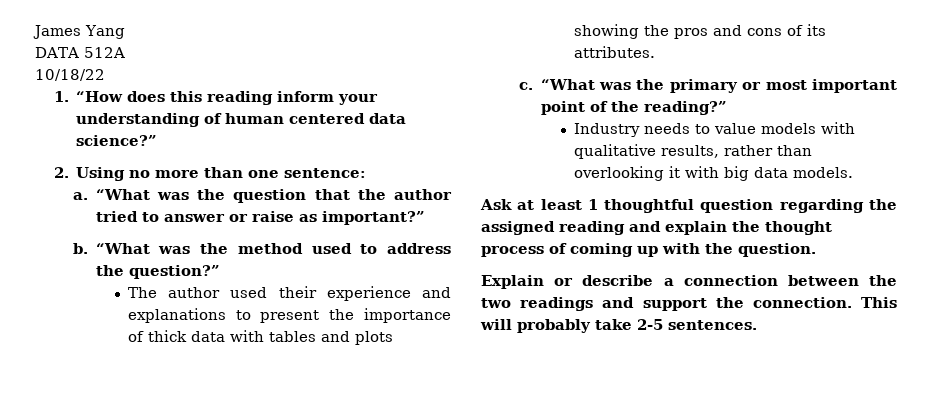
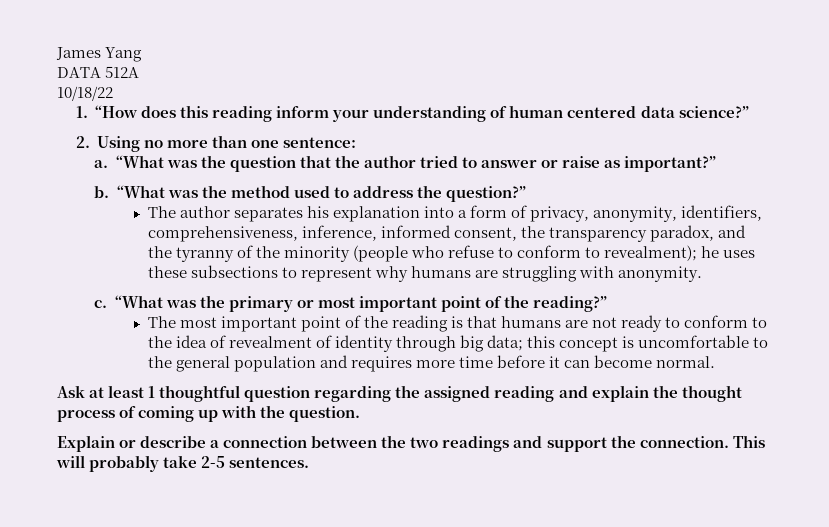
- The author used their experience and explanations to present the importance of thick data with tables and plots showing the pros and cons of its attributes.
+ The author separates his explanation into a form of privacy, anonymity, identifiers, comprehensiveness, inference, informed consent, the transparency paradox, and the tyranny of the minority (people who refuse to conform to revealment); he uses these subsections to represent why humans are struggling with anonymity.
- Industry needs to value models with qualitative results, rather than overlooking it with big data models.
+ The most important point of the reading is that humans are not ready to conform to the idea of revealment of identity through big data; this concept is uncomfortable to the general population and requires more time before it can become normal.

